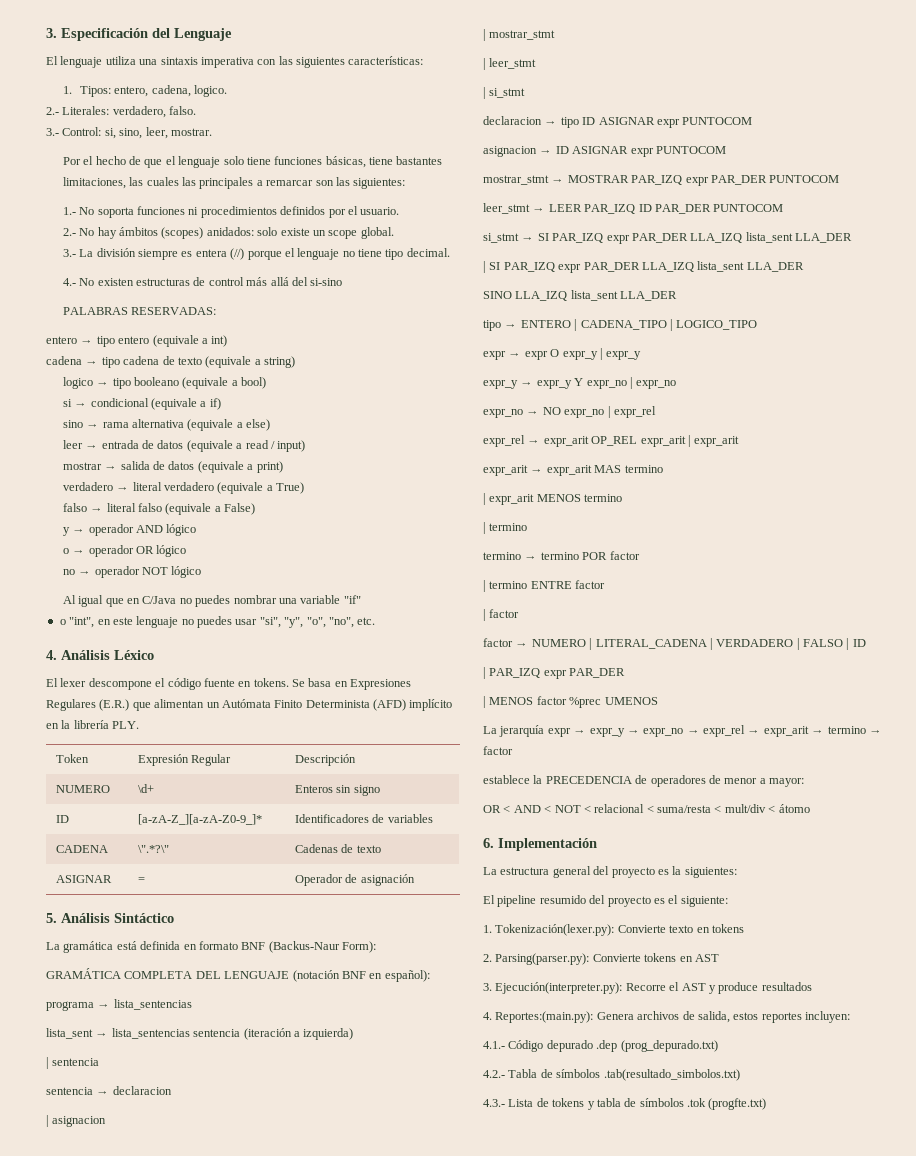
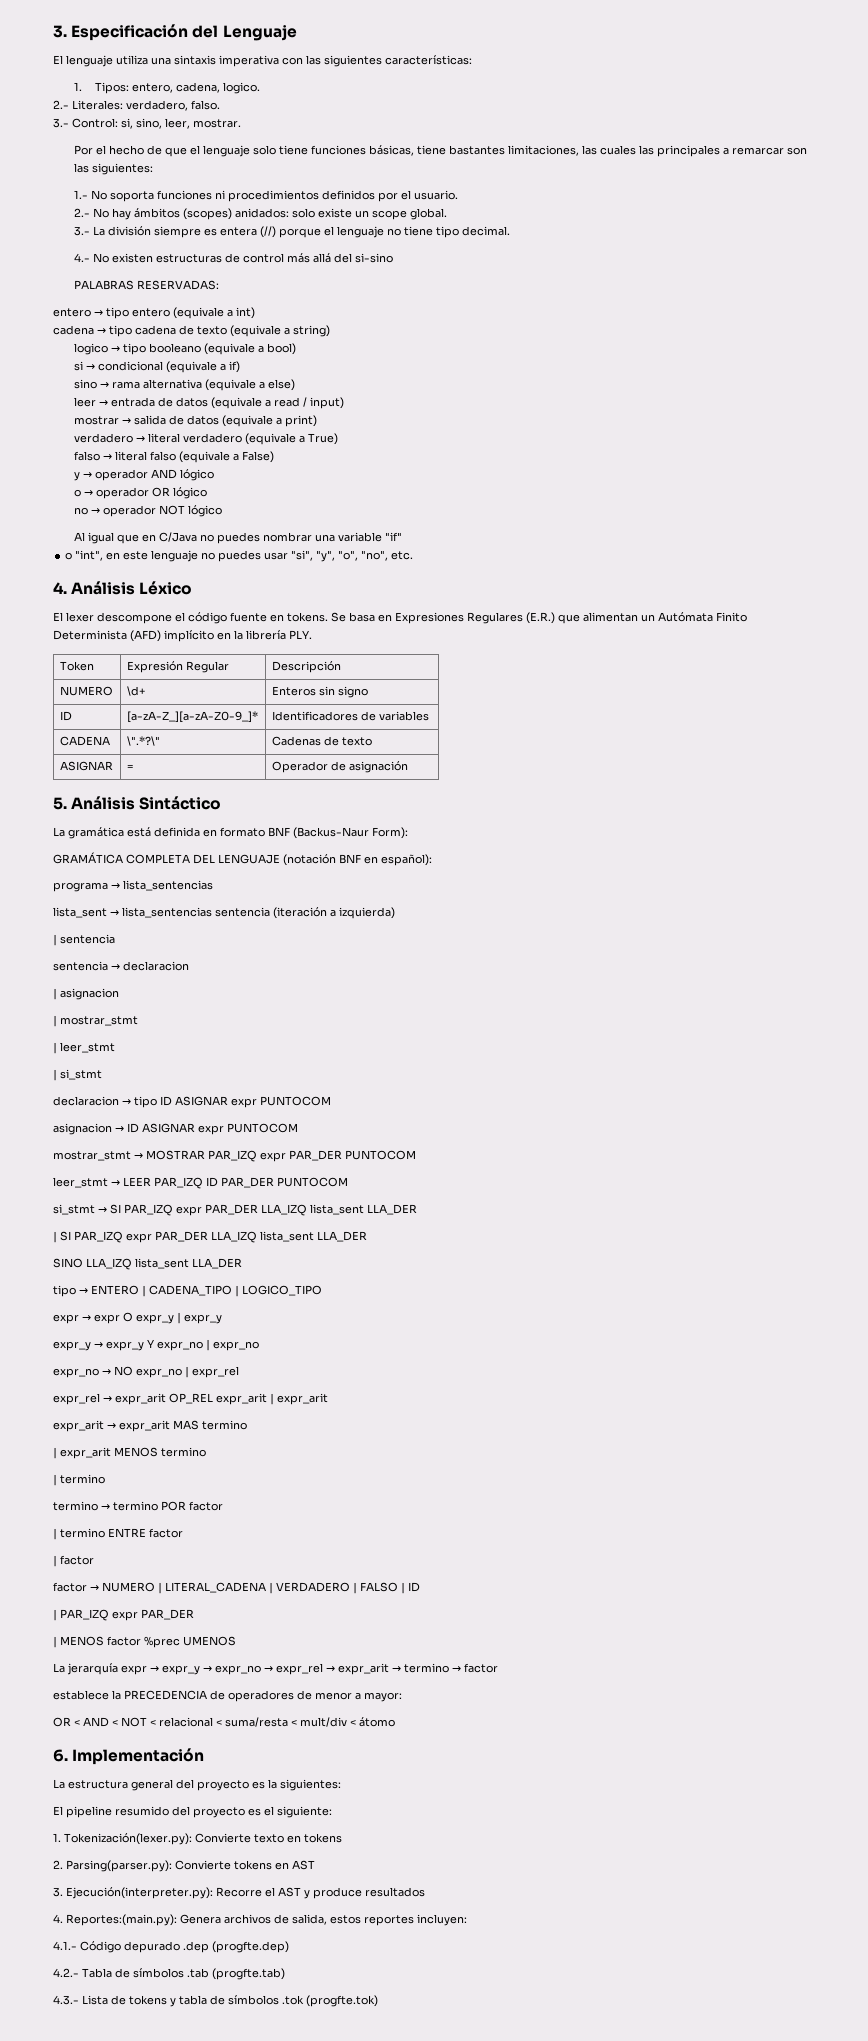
- 4.1.- Código depurado .dep (prog_depurado.txt)
+ 4.1.- Código depurado .dep (progfte.dep)
- 4.2.- Tabla de símbolos .tab(resultado_simbolos.txt)
+ 4.2.- Tabla de símbolos .tab (progfte.tab)
- 4.3.- Lista de tokens y tabla de símbolos .tok (progfte.txt)
+ 4.3.- Lista de tokens y tabla de símbolos .tok (progfte.tok)

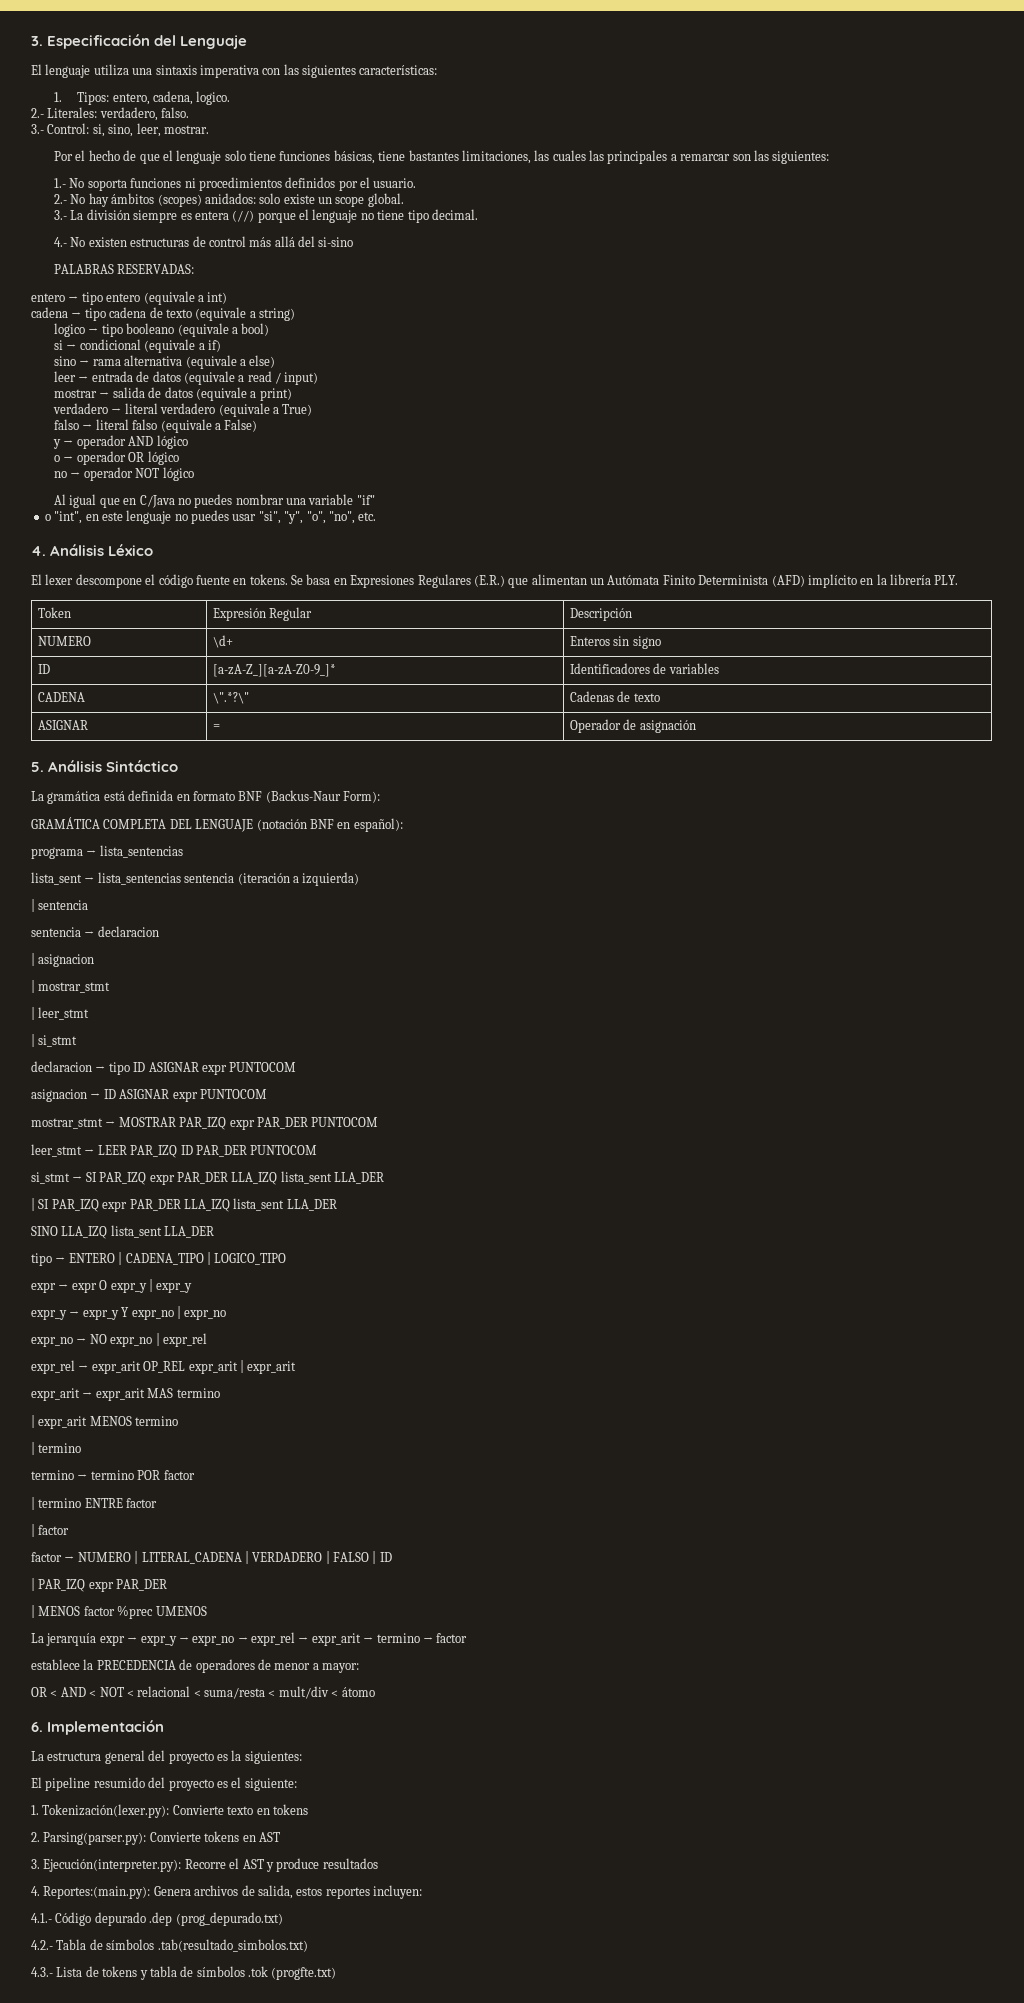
- 4.1.- Código depurado .dep (progfte.dep)
+ 4.1.- Código depurado .dep (prog_depurado.txt)
- 4.2.- Tabla de símbolos .tab (progfte.tab)
+ 4.2.- Tabla de símbolos .tab(resultado_simbolos.txt)
- 4.3.- Lista de tokens y tabla de símbolos .tok (progfte.tok)
+ 4.3.- Lista de tokens y tabla de símbolos .tok (progfte.txt)

